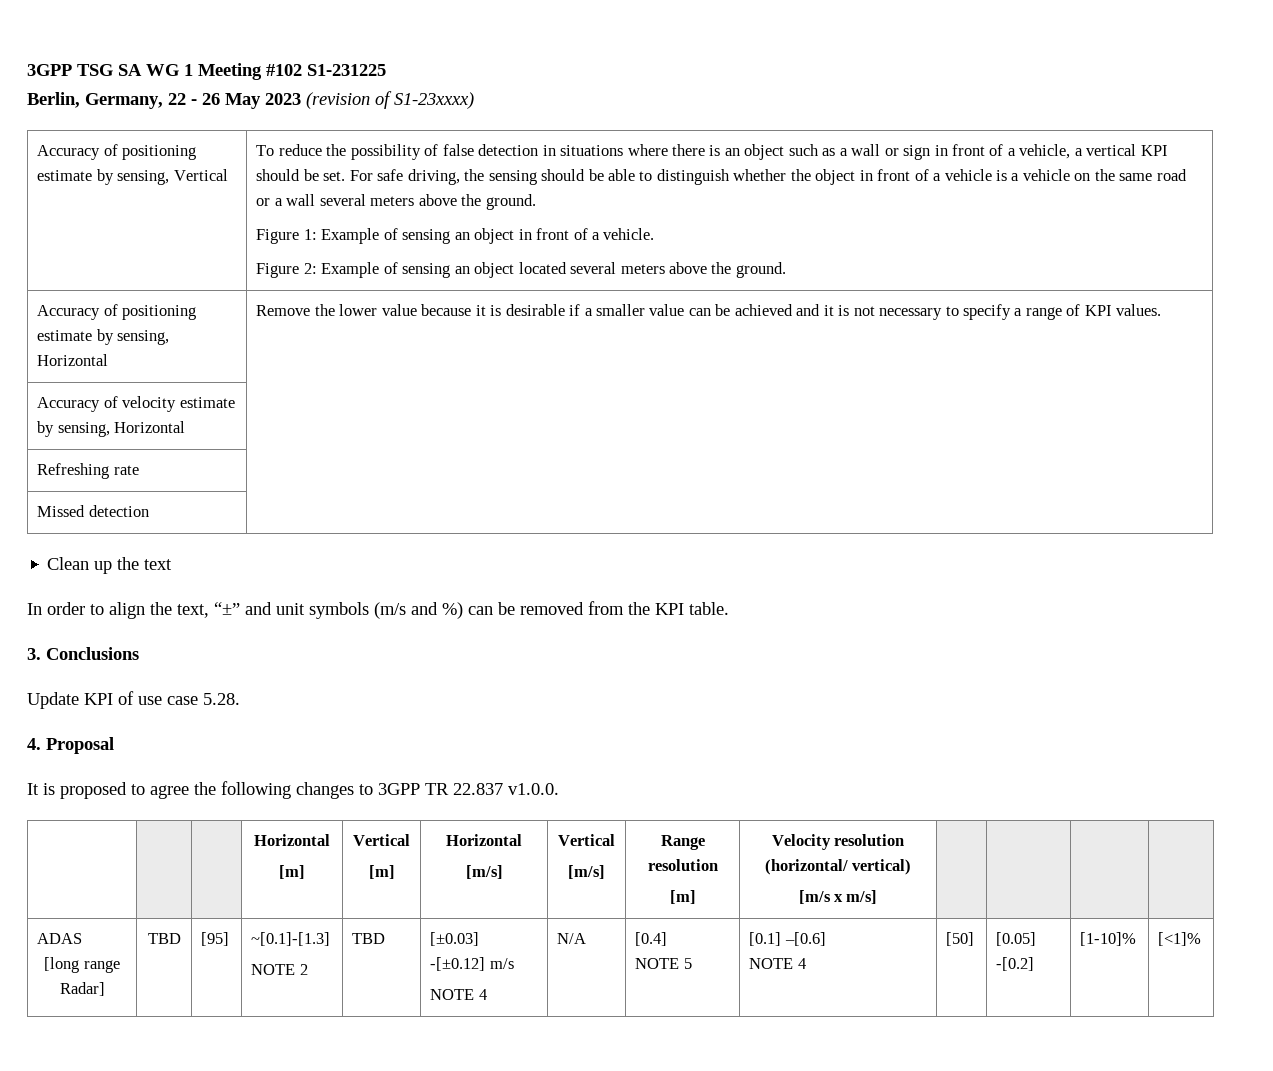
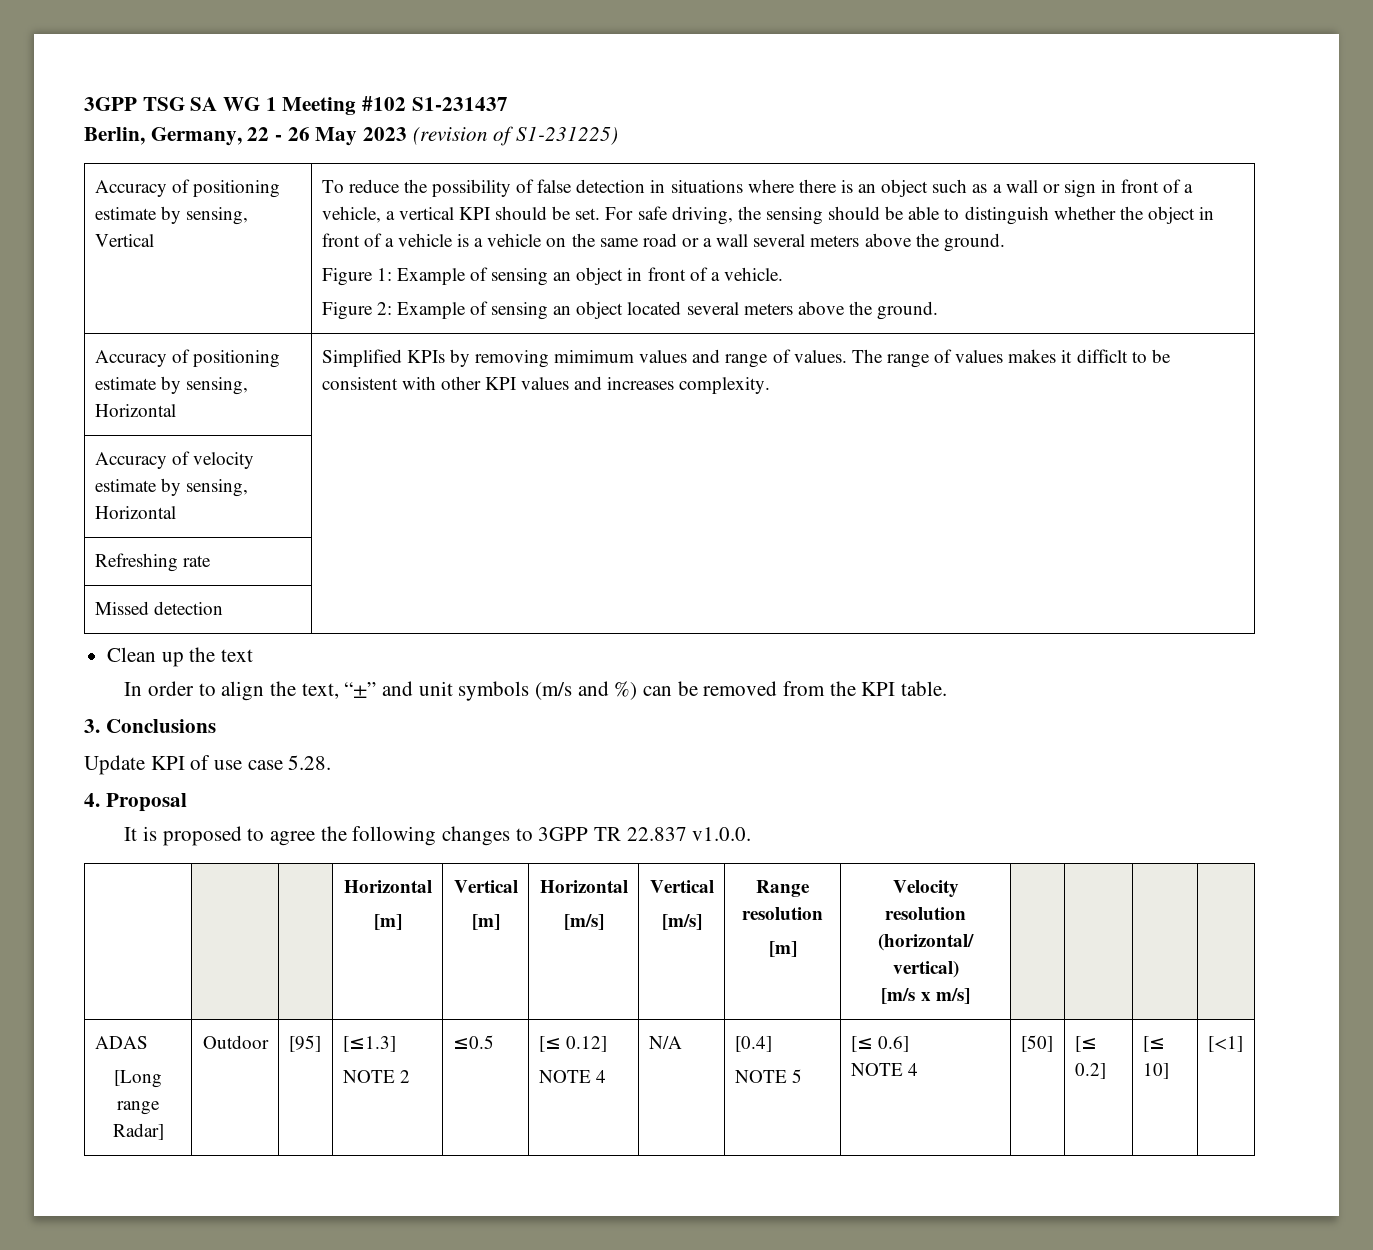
- 3GPP TSG SA WG 1 Meeting #102 S1-231225
+ 3GPP TSG SA WG 1 Meeting #102 S1-231437
- Berlin, Germany, 22 - 26 May 2023 (revision of S1-23xxxx)
+ Berlin, Germany, 22 - 26 May 2023 (revision of S1-231225)
- Accuracy of positioning estimate by sensing, Horizontal | Remove the lower value because it is desirable if a smaller value can be achieved and it is not necessary to specify a range of KPI values.
+ Accuracy of positioning estimate by sensing, Horizontal | Simplified KPIs by removing mimimum values and range of values. The range of values makes it difficlt to be consistent with other KPI values and increases complexity.
  ADAS
- [long range Radar] | TBD | [95] | ~[0.1]-[1.3]
- NOTE 2 | TBD | [±0.03] -[±0.12] m/s
+ [Long range Radar] | Outdoor | [95] | [≤1.3]
+ NOTE 2 | ≤0.5 | [≤ 0.12]
  NOTE 4 | N/A | [0.4]
- NOTE 5 | [0.1] –[0.6]
- NOTE 4 | [50] | [0.05] -[0.2] | [1-10]% | [<1]%
+ NOTE 5 | [≤ 0.6]
+ NOTE 4 | [50] | [≤ 0.2] | [≤ 10] | [<1]

